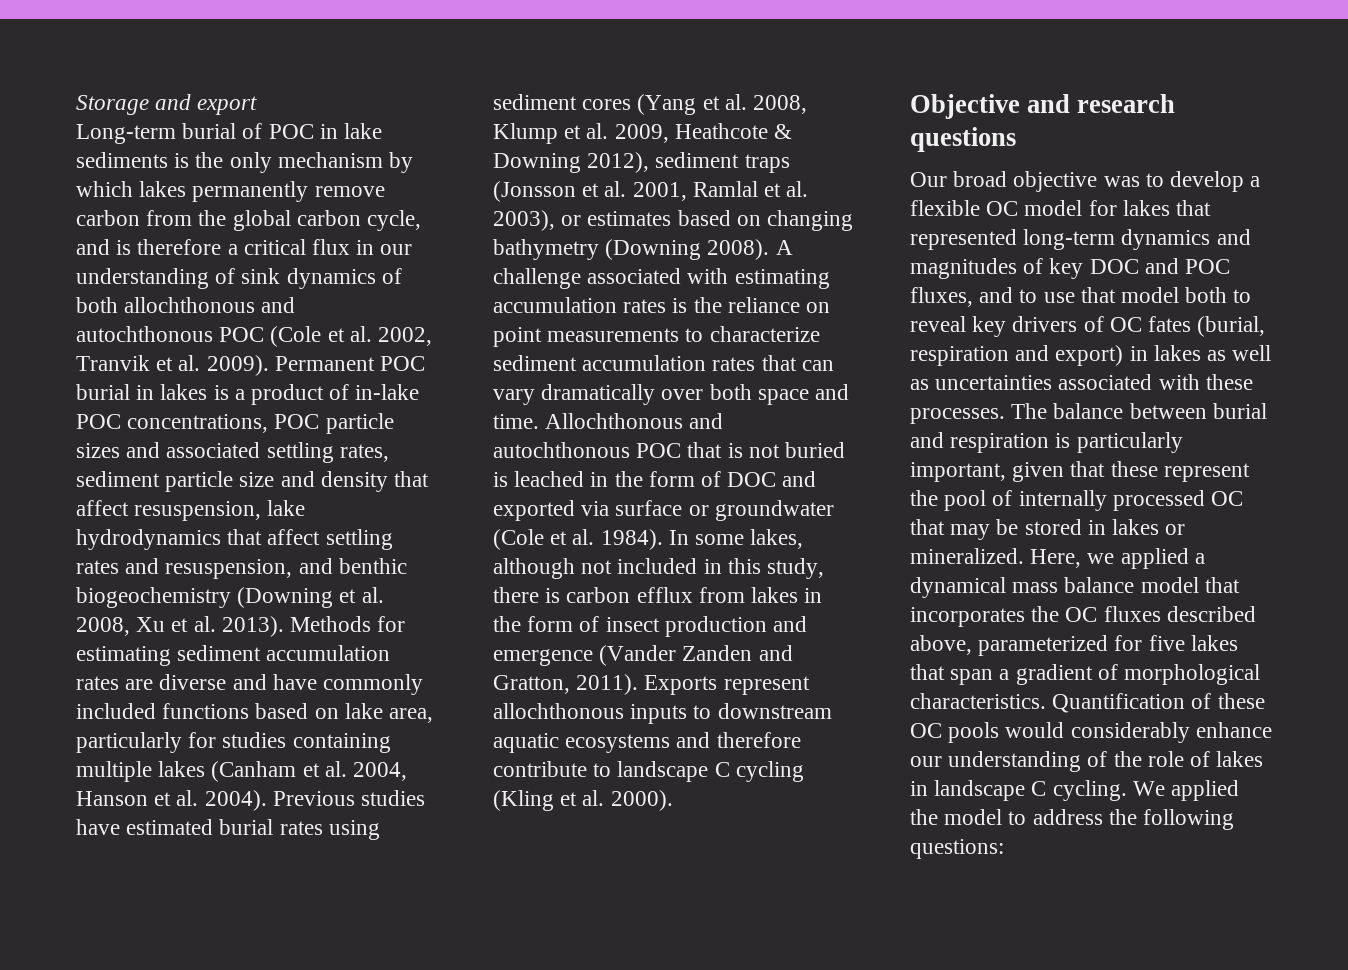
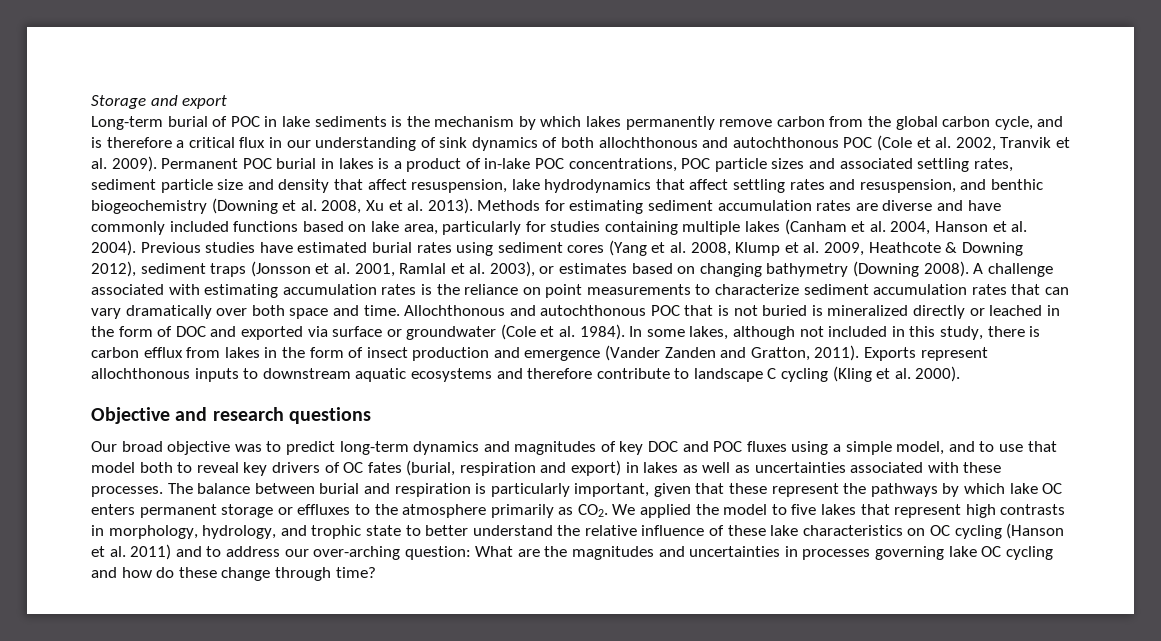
- Long-term burial of POC in lake sediments is the only mechanism by which lakes permanently remove carbon from the global carbon cycle, and is therefore a critical flux in our understanding of sink dynamics of both allochthonous and autochthonous POC (Cole et al. 2002, Tranvik et al. 2009).
+ Long-term burial of POC in lake sediments is the mechanism by which lakes permanently remove carbon from the global carbon cycle, and is therefore a critical flux in our understanding of sink dynamics of both allochthonous and autochthonous POC (Cole et al. 2002, Tranvik et al. 2009).
- Allochthonous and autochthonous POC that is not buried is leached in the form of DOC and exported via surface or groundwater (Cole et al. 1984).
+ Allochthonous and autochthonous POC that is not buried is mineralized directly or leached in the form of DOC and exported via surface or groundwater (Cole et al. 1984).
- Our broad objective was to develop a flexible OC model for lakes that represented long-term dynamics and magnitudes of key DOC and POC fluxes, and to use that model both to reveal key drivers of OC fates (burial, respiration and export) in lakes as well as uncertainties associated with these processes.
+ Our broad objective was to predict long-term dynamics and magnitudes of key DOC and POC fluxes using a simple model, and to use that model both to reveal key drivers of OC fates (burial, respiration and export) in lakes as well as uncertainties associated with these processes.
- The balance between burial and respiration is particularly important, given that these represent the pool of internally processed OC that may be stored in lakes or mineralized. Here, we applied a dynamical mass balance model that incorporates the OC fluxes described above, parameterized for five lakes that span a gradient of morphological characteristics. Quantification of these OC pools would considerably enhance our understanding of the role of lakes in landscape C cycling. We applied the model to address the following questions:
+ The balance between burial and respiration is particularly important, given that these represent the pathways by which lake OC enters permanent storage or effluxes to the atmosphere primarily as CO2. We applied the model to five lakes that represent high contrasts in morphology, hydrology, and trophic state to better understand the relative influence of these lake characteristics on OC cycling (Hanson et al. 2011) and to address our over-arching question: What are the magnitudes and uncertainties in processes governing lake OC cycling and how do these change through time?

